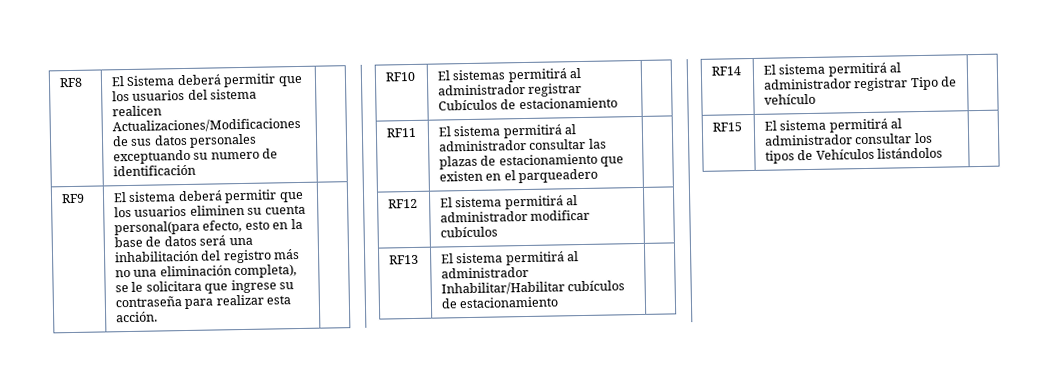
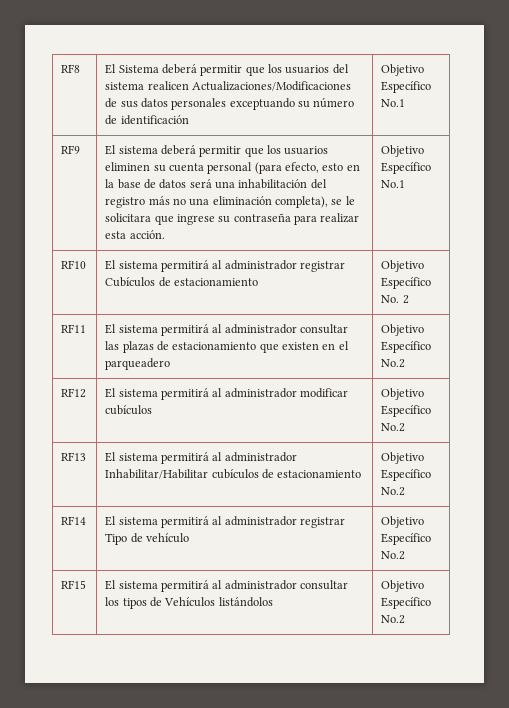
- RF8 | El Sistema deberá permitir que los usuarios del sistema realicen Actualizaciones/Modificaciones de sus datos personales exceptuando su numero de identificación |
+ RF8 | El Sistema deberá permitir que los usuarios del sistema realicen Actualizaciones/Modificaciones de sus datos personales exceptuando su número de identificación | Objetivo Específico No.1
- El sistema deberá permitir que los usuarios eliminen su cuenta personal(para efecto, esto en la base de datos será una inhabilitación del registro más no una eliminación completa), se le solicitara que ingrese su contraseña para realizar esta acción.
+ El sistema deberá permitir que los usuarios eliminen su cuenta personal (para efecto, esto en la base de datos será una inhabilitación del registro más no una eliminación completa), se le solicitara que ingrese su contraseña para realizar esta acción. | Objetivo Específico No.1
- RF10 | El sistemas permitirá al administrador registrar Cubículos de estacionamiento |
+ RF10 | El sistema permitirá al administrador registrar Cubículos de estacionamiento | Objetivo Específico No. 2
- RF11 | El sistema permitirá al administrador consultar las plazas de estacionamiento que existen en el parqueadero |
+ RF11 | El sistema permitirá al administrador consultar las plazas de estacionamiento que existen en el parqueadero | Objetivo Específico No.2
- RF12 | El sistema permitirá al administrador modificar cubículos |
+ RF12 | El sistema permitirá al administrador modificar cubículos | Objetivo Específico No.2
- RF13 | El sistema permitirá al administrador Inhabilitar/Habilitar cubículos de estacionamiento |
+ RF13 | El sistema permitirá al administrador Inhabilitar/Habilitar cubículos de estacionamiento | Objetivo Específico No.2
- RF14 | El sistema permitirá al administrador registrar Tipo de vehículo |
+ RF14 | El sistema permitirá al administrador registrar Tipo de vehículo | Objetivo Específico No.2
- RF15 | El sistema permitirá al administrador consultar los tipos de Vehículos listándolos |
+ RF15 | El sistema permitirá al administrador consultar los tipos de Vehículos listándolos | Objetivo Específico No.2

